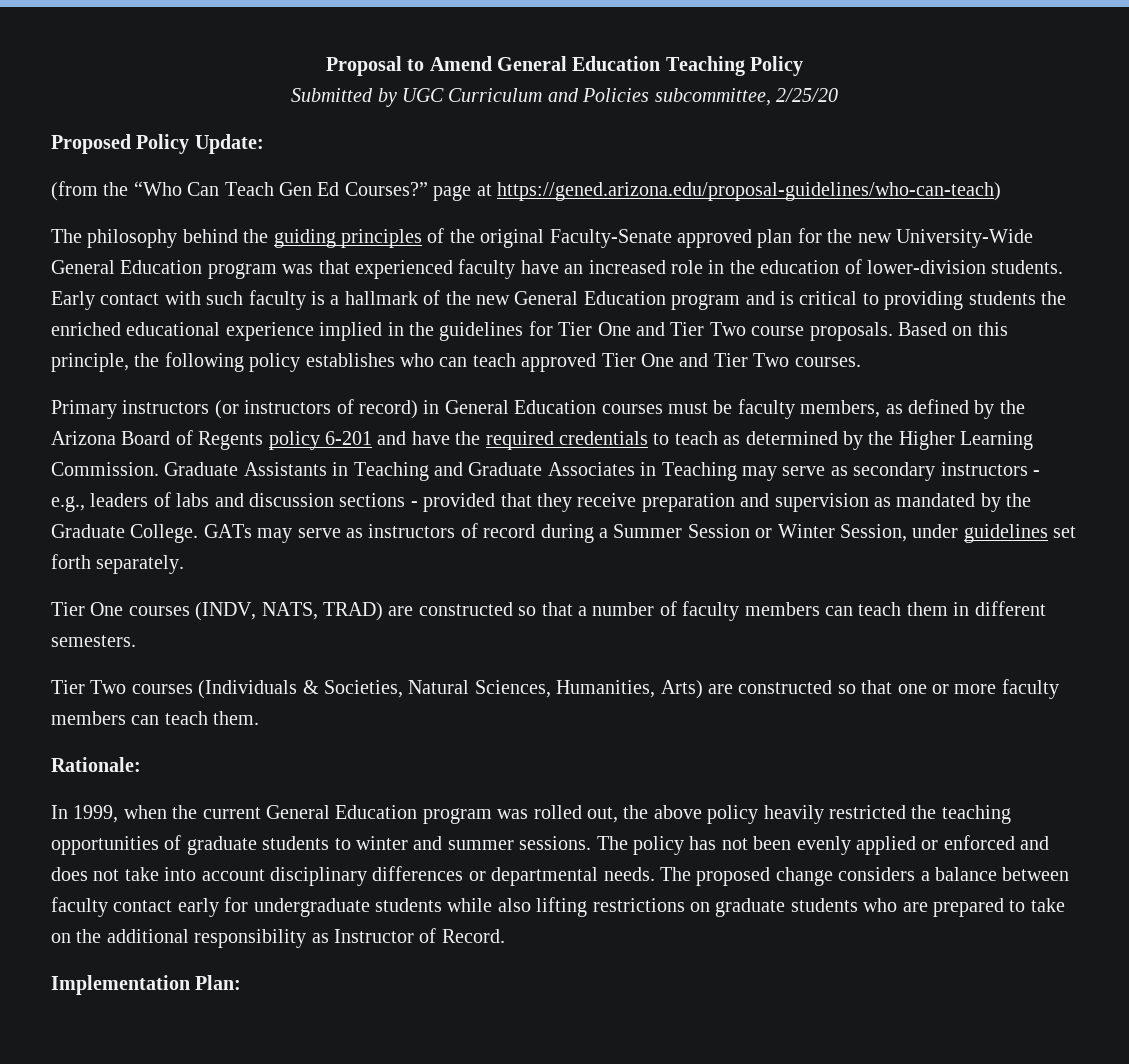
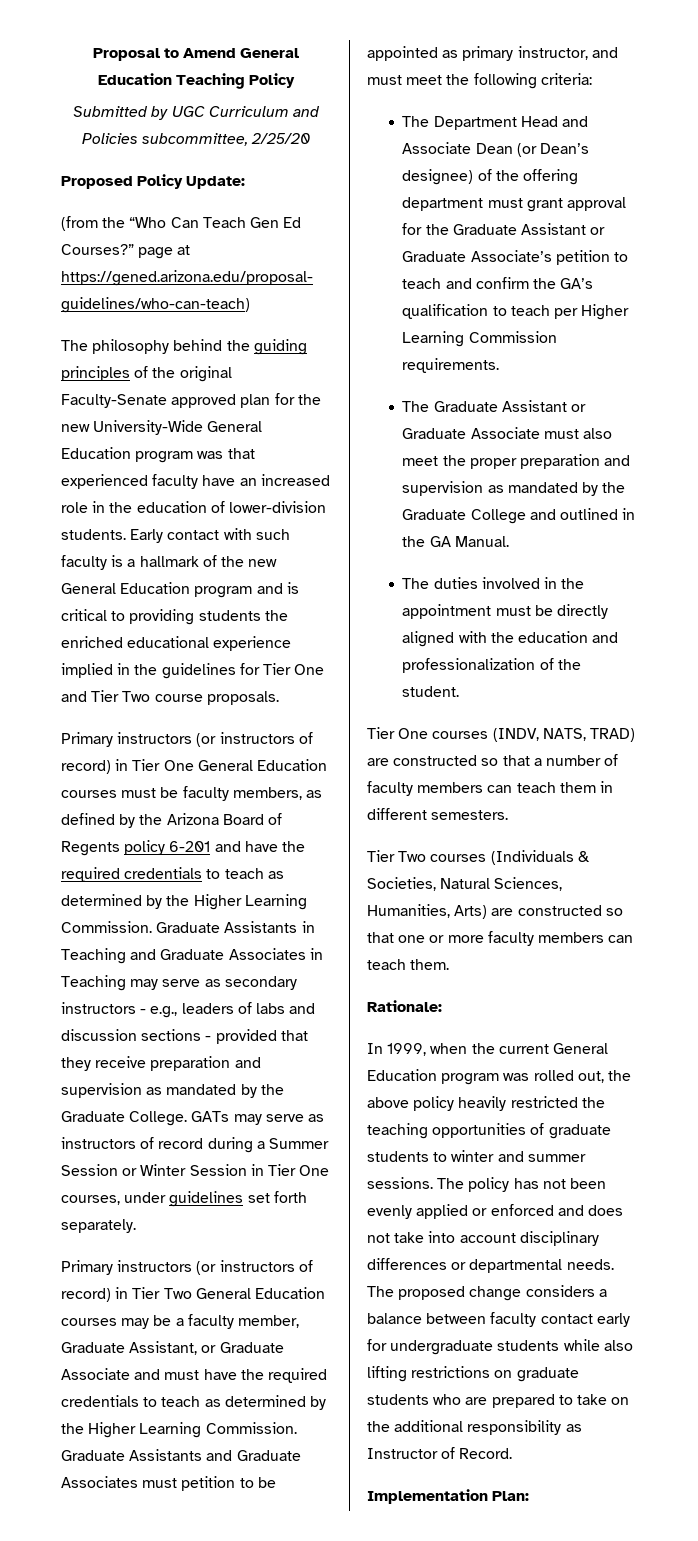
- Early contact with such faculty is a hallmark of the new General Education program and is critical to providing students the enriched educational experience implied in the guidelines for Tier One and Tier Two course proposals. Based on this principle, the following policy establishes who can teach approved Tier One and Tier Two courses.
- Primary instructors (or instructors of record) in General Education courses must be faculty members, as defined by the Arizona Board of Regents policy 6-201 and have the required credentials to teach as determined by the Higher Learning Commission.
+ Early contact with such faculty is a hallmark of the new General Education program and is critical to providing students the enriched educational experience implied in the guidelines for Tier One and Tier Two course proposals.
+ Primary instructors (or instructors of record) in Tier One General Education courses must be faculty members, as defined by the Arizona Board of Regents policy 6-201 and have the required credentials to teach as determined by the Higher Learning Commission.
- GATs may serve as instructors of record during a Summer Session or Winter Session, under guidelines set forth separately.
+ GATs may serve as instructors of record during a Summer Session or Winter Session in Tier One courses, under guidelines set forth separately.
+ Primary instructors (or instructors of record) in Tier Two General Education courses may be a faculty member, Graduate Assistant, or Graduate Associate and must have the required credentials to teach as determined by the Higher Learning Commission. Graduate Assistants and Graduate Associates must petition to be appointed as primary instructor, and must meet the following criteria:
+ The Department Head and Associate Dean (or Dean’s designee) of the offering department must grant approval for the Graduate Assistant or Graduate Associate’s petition to teach and confirm the GA’s qualification to teach per Higher Learning Commission requirements.
+ The Graduate Assistant or Graduate Associate must also meet the proper preparation and supervision as mandated by the Graduate College and outlined in the GA Manual.
+ The duties involved in the appointment must be directly aligned with the education and professionalization of the student.

